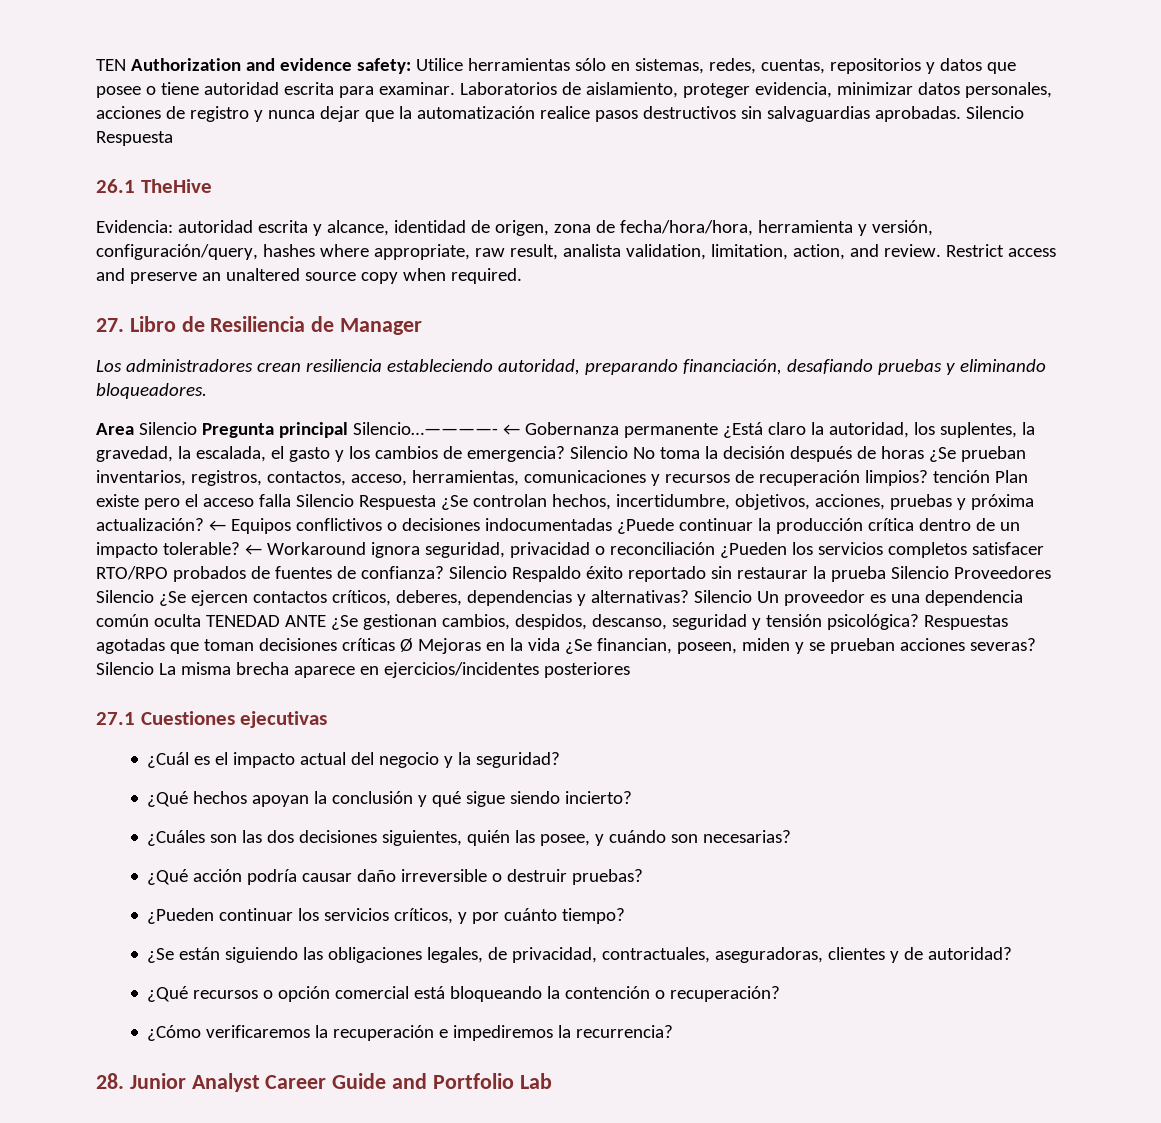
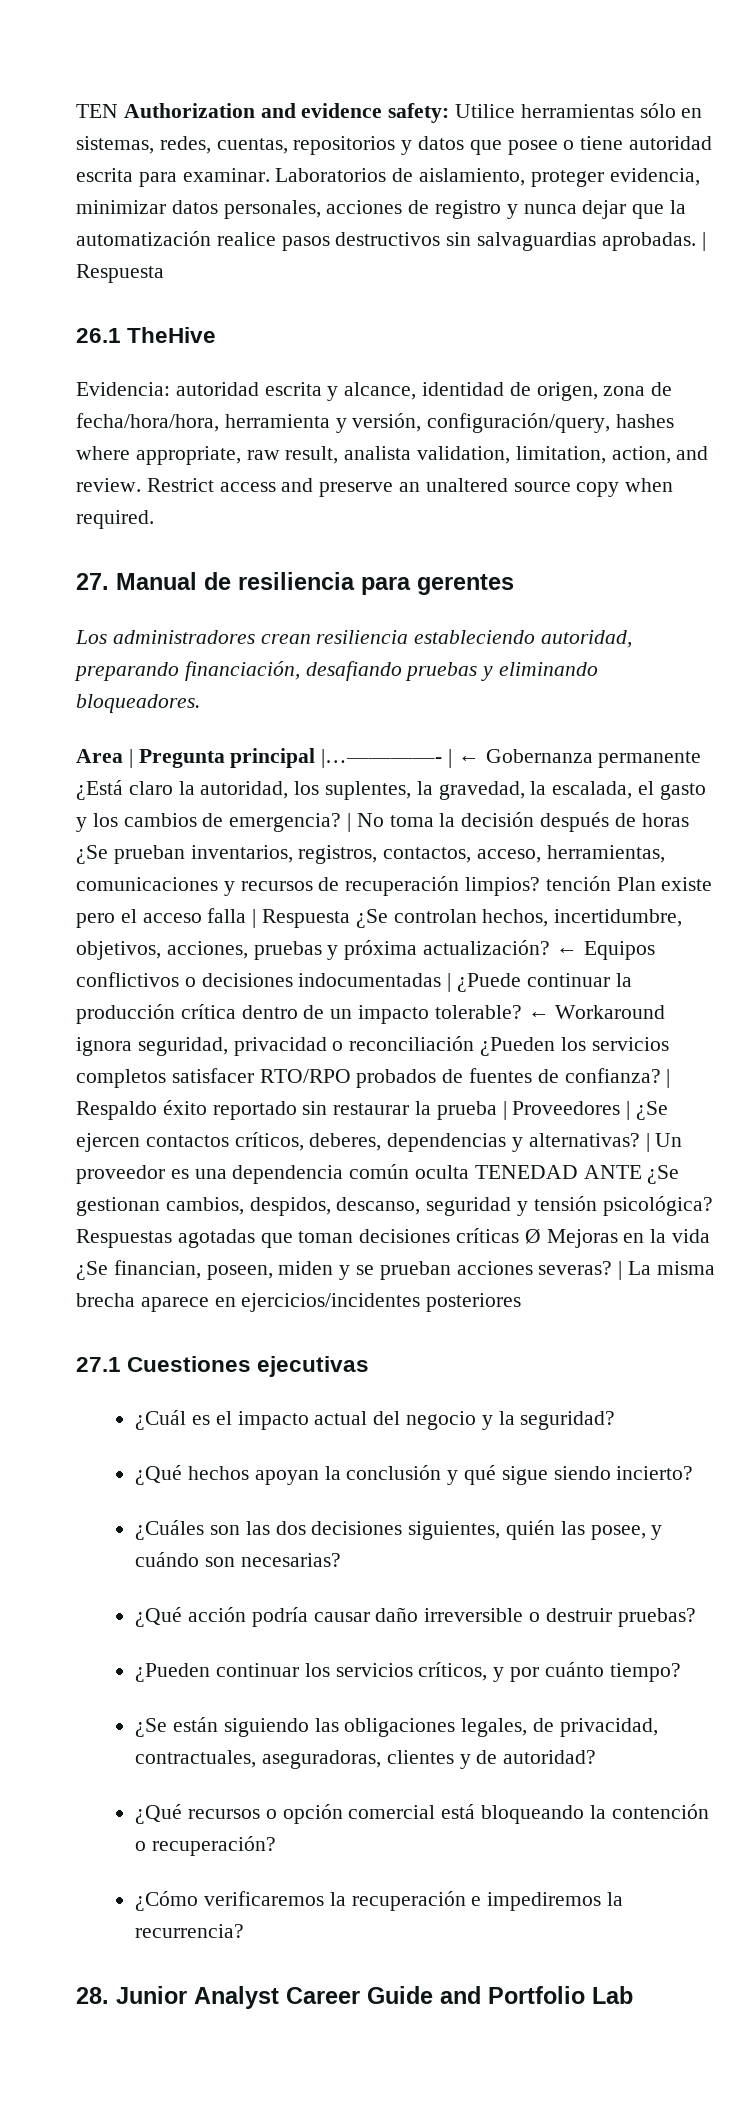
- Laboratorios de aislamiento, proteger evidencia, minimizar datos personales, acciones de registro y nunca dejar que la automatización realice pasos destructivos sin salvaguardias aprobadas. Silencio Respuesta
+ Laboratorios de aislamiento, proteger evidencia, minimizar datos personales, acciones de registro y nunca dejar que la automatización realice pasos destructivos sin salvaguardias aprobadas. | Respuesta
- 27. Libro de Resiliencia de Manager
+ 27. Manual de resiliencia para gerentes
- Area Silencio Pregunta principal Silencio…————- ← Gobernanza permanente ¿Está claro la autoridad, los suplentes, la gravedad, la escalada, el gasto y los cambios de emergencia?
+ Area | Pregunta principal |…————- | ← Gobernanza permanente ¿Está claro la autoridad, los suplentes, la gravedad, la escalada, el gasto y los cambios de emergencia?
- Silencio No toma la decisión después de horas ¿Se prueban inventarios, registros, contactos, acceso, herramientas, comunicaciones y recursos de recuperación limpios? tención Plan existe pero el acceso falla Silencio Respuesta ¿Se controlan hechos, incertidumbre, objetivos, acciones, pruebas y próxima actualización?
+ | No toma la decisión después de horas ¿Se prueban inventarios, registros, contactos, acceso, herramientas, comunicaciones y recursos de recuperación limpios? tención Plan existe pero el acceso falla | Respuesta ¿Se controlan hechos, incertidumbre, objetivos, acciones, pruebas y próxima actualización?
- ← Equipos conflictivos o decisiones indocumentadas ¿Puede continuar la producción crítica dentro de un impacto tolerable?
+ ← Equipos conflictivos o decisiones indocumentadas | ¿Puede continuar la producción crítica dentro de un impacto tolerable?
- Silencio Respaldo éxito reportado sin restaurar la prueba Silencio Proveedores Silencio ¿Se ejercen contactos críticos, deberes, dependencias y alternativas?
+ | Respaldo éxito reportado sin restaurar la prueba | Proveedores | ¿Se ejercen contactos críticos, deberes, dependencias y alternativas?
- Silencio Un proveedor es una dependencia común oculta TENEDAD ANTE ¿Se gestionan cambios, despidos, descanso, seguridad y tensión psicológica?
+ | Un proveedor es una dependencia común oculta TENEDAD ANTE ¿Se gestionan cambios, despidos, descanso, seguridad y tensión psicológica?
- Silencio La misma brecha aparece en ejercicios/incidentes posteriores
+ | La misma brecha aparece en ejercicios/incidentes posteriores

